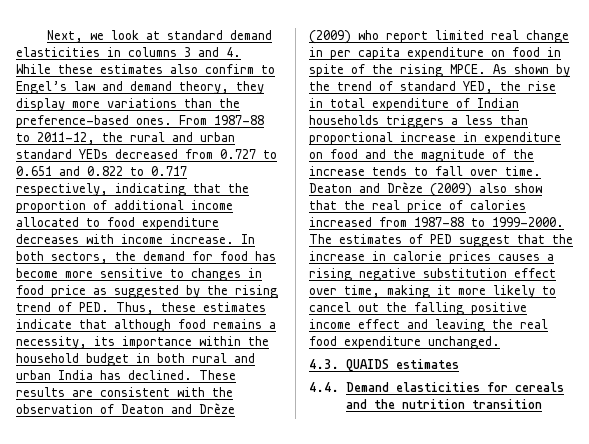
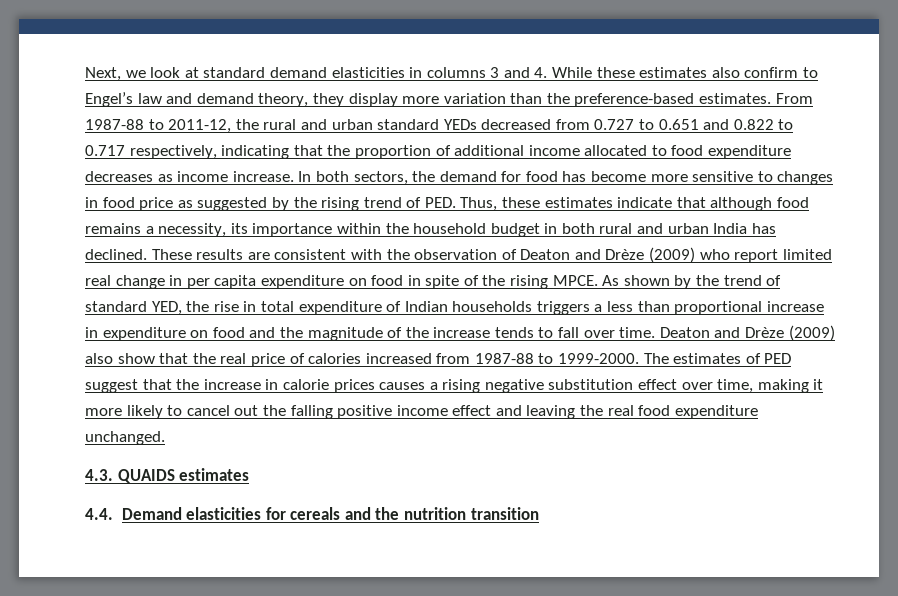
- Next, we look at standard demand elasticities in columns 3 and 4. While these estimates also confirm to Engel’s law and demand theory, they display more variations than the preference-based ones.
+ Next, we look at standard demand elasticities in columns 3 and 4. While these estimates also confirm to Engel’s law and demand theory, they display more variation than the preference-based estimates.
- From 1987-88 to 2011-12, the rural and urban standard YEDs decreased from 0.727 to 0.651 and 0.822 to 0.717 respectively, indicating that the proportion of additional income allocated to food expenditure decreases with income increase.
+ From 1987-88 to 2011-12, the rural and urban standard YEDs decreased from 0.727 to 0.651 and 0.822 to 0.717 respectively, indicating that the proportion of additional income allocated to food expenditure decreases as income increase.

